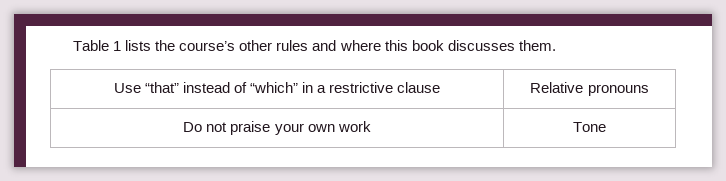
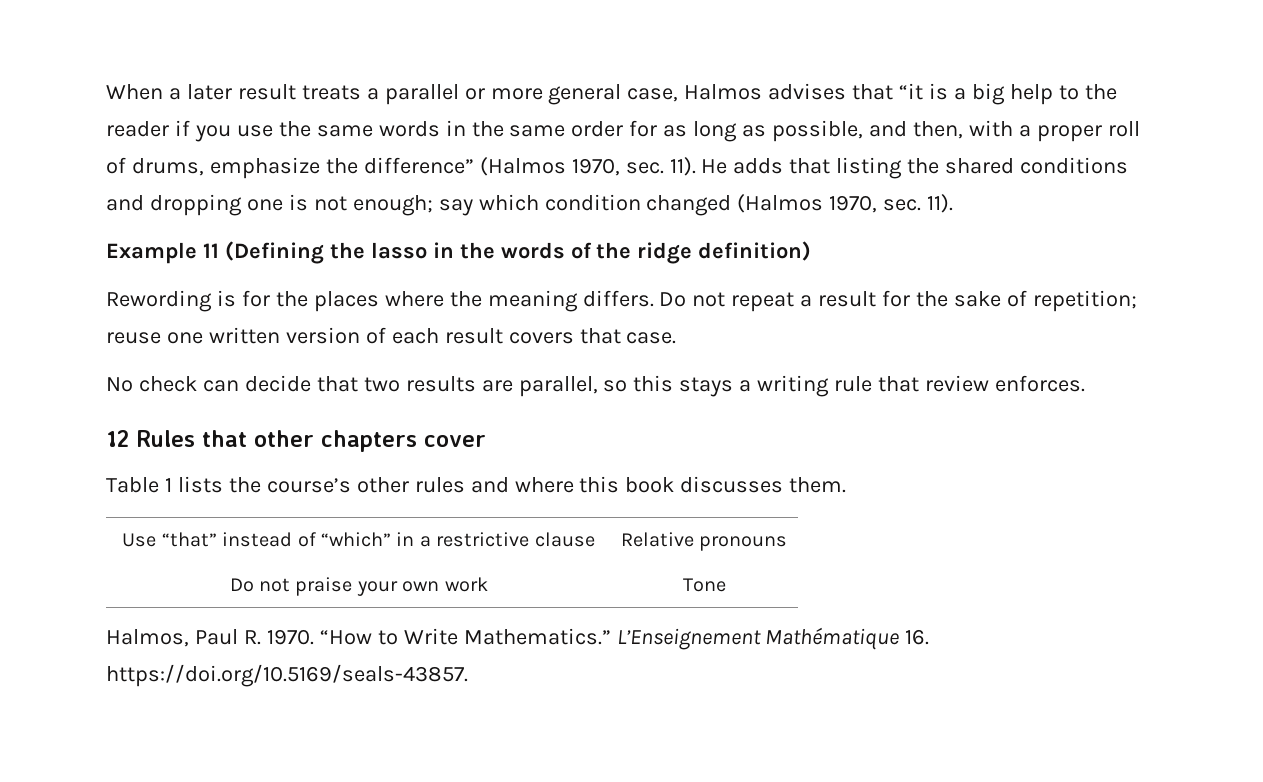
+ When a later result treats a parallel or more general case, Halmos advises that “it is a big help to the reader if you use the same words in the same order for as long as possible, and then, with a proper roll of drums, emphasize the difference” (Halmos 1970, sec. 11). He adds that listing the shared conditions and dropping one is not enough; say which condition changed (Halmos 1970, sec. 11).
+ Example 11 (Defining the lasso in the words of the ridge definition)
+ Rewording is for the places where the meaning differs. Do not repeat a result for the sake of repetition; reuse one written version of each result covers that case.
+ No check can decide that two results are parallel, so this stays a writing rule that review enforces.
+ 12 Rules that other chapters cover
+ Halmos, Paul R. 1970. “How to Write Mathematics.” L’Enseignement Mathématique 16. https://doi.org/10.5169/seals-43857.

